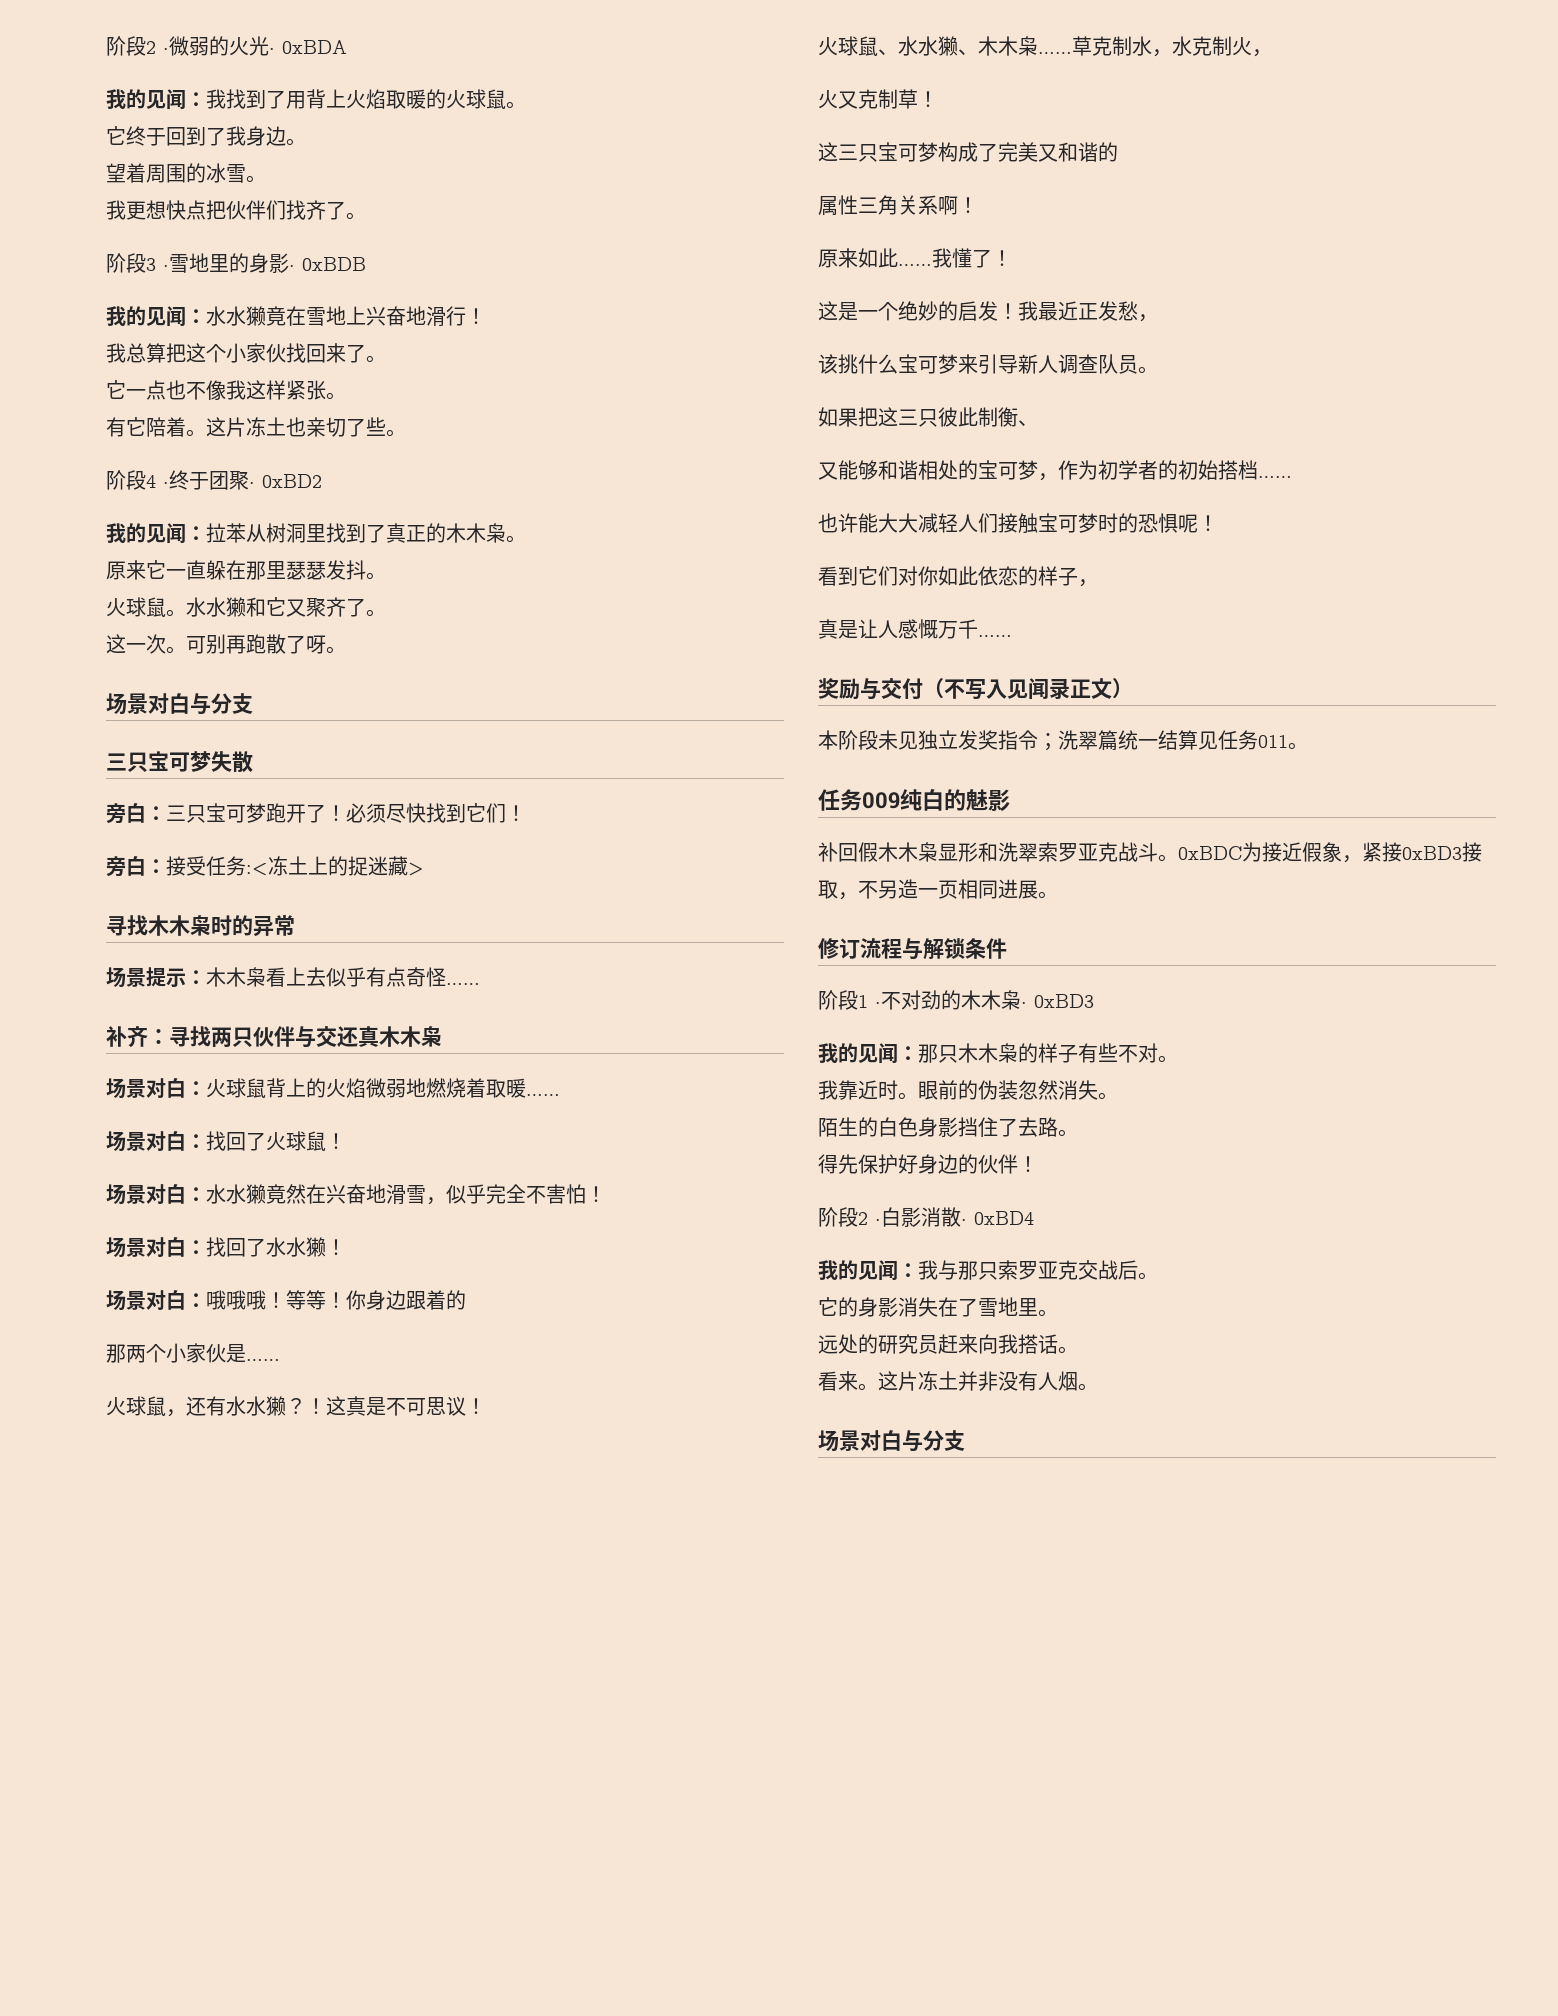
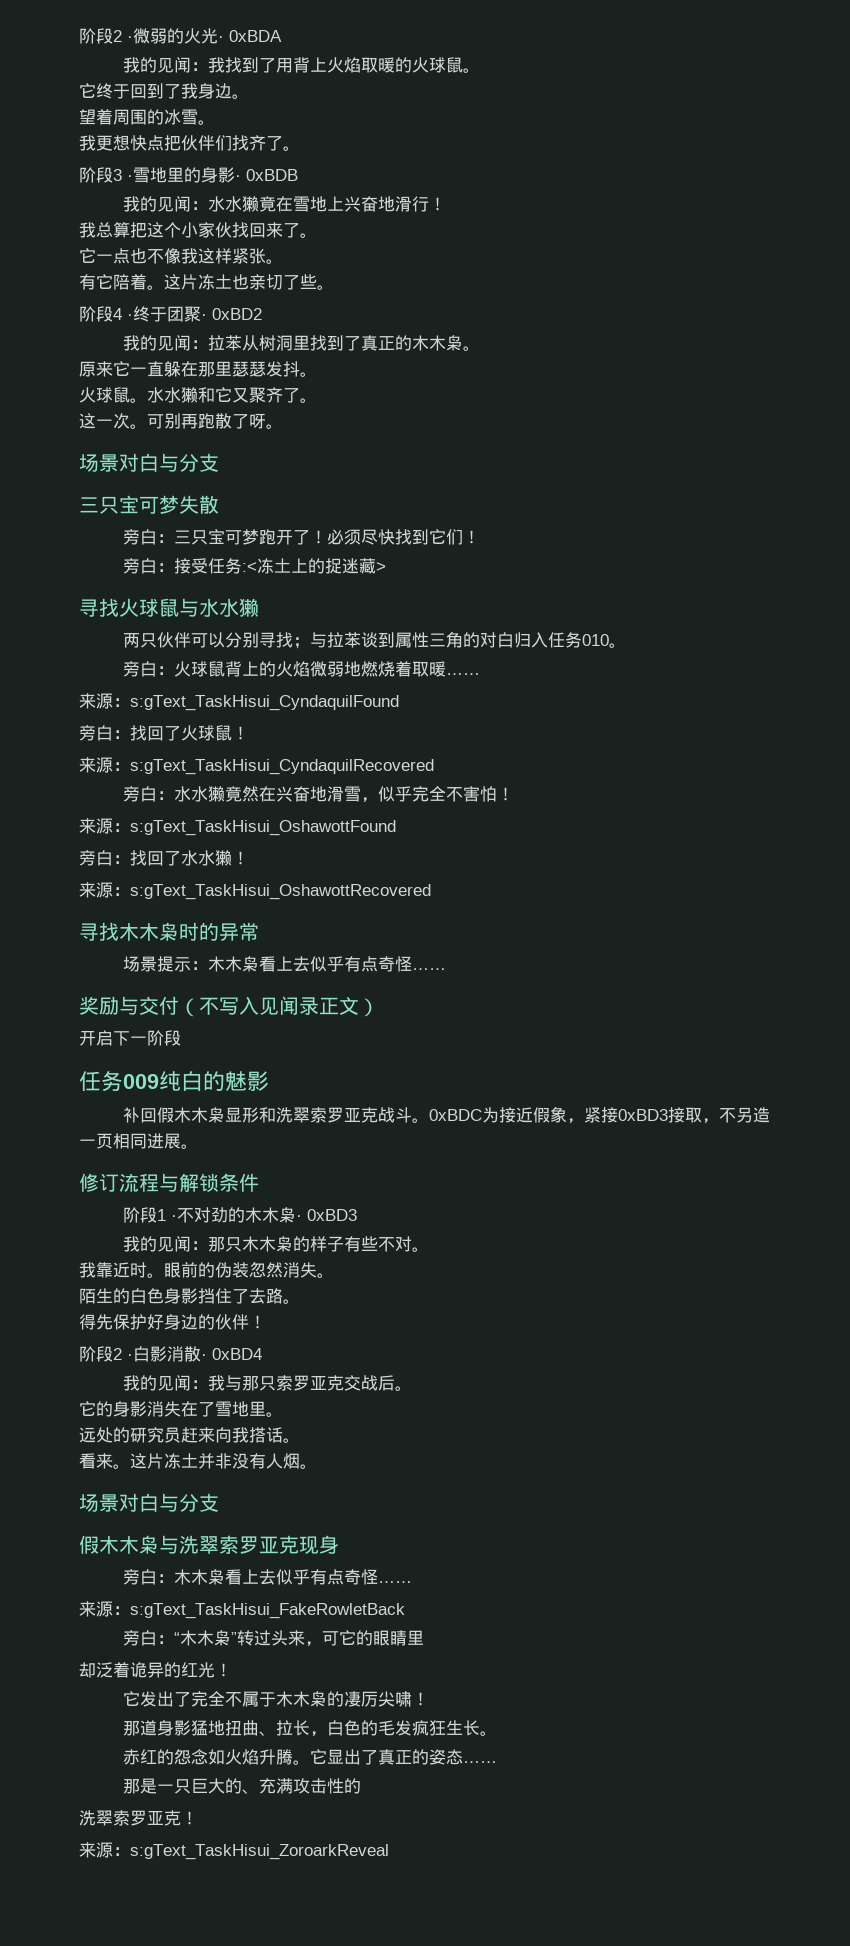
+ 寻找火球鼠与水水獭
+ 两只伙伴可以分别寻找；与拉苯谈到属性三角的对白归入任务010。
+ 旁白：火球鼠背上的火焰微弱地燃烧着取暖……
+ 来源：s:gText_TaskHisui_CyndaquilFound
+ 旁白：找回了火球鼠！
+ 来源：s:gText_TaskHisui_CyndaquilRecovered
+ 旁白：水水獭竟然在兴奋地滑雪，似乎完全不害怕！
+ 来源：s:gText_TaskHisui_OshawottFound
+ 旁白：找回了水水獭！
+ 来源：s:gText_TaskHisui_OshawottRecovered
- 补齐：寻找两只伙伴与交还真木木枭
- 场景对白：火球鼠背上的火焰微弱地燃烧着取暖……
- 场景对白：找回了火球鼠！
- 场景对白：水水獭竟然在兴奋地滑雪，似乎完全不害怕！
- 场景对白：找回了水水獭！
- 场景对白：哦哦哦！等等！你身边跟着的
- 那两个小家伙是……
- 火球鼠，还有水水獭？！这真是不可思议！
- 火球鼠、水水獭、木木枭……草克制水，水克制火，
- 火又克制草！
- 这三只宝可梦构成了完美又和谐的
- 属性三角关系啊！
- 原来如此……我懂了！
- 这是一个绝妙的启发！我最近正发愁，
- 该挑什么宝可梦来引导新人调查队员。
- 如果把这三只彼此制衡、
- 又能够和谐相处的宝可梦，作为初学者的初始搭档……
- 也许能大大减轻人们接触宝可梦时的恐惧呢！
- 看到它们对你如此依恋的样子，
- 真是让人感慨万千……
- 本阶段未见独立发奖指令；洗翠篇统一结算见任务011。
+ 开启下一阶段
+ 假木木枭与洗翠索罗亚克现身
+ 旁白：木木枭看上去似乎有点奇怪……
+ 来源：s:gText_TaskHisui_FakeRowletBack
+ 旁白：“木木枭”转过头来，可它的眼睛里
+ 却泛着诡异的红光！
+ 它发出了完全不属于木木枭的凄厉尖啸！
+ 那道身影猛地扭曲、拉长，白色的毛发疯狂生长。
+ 赤红的怨念如火焰升腾。它显出了真正的姿态……
+ 那是一只巨大的、充满攻击性的
+ 洗翠索罗亚克！
+ 来源：s:gText_TaskHisui_ZoroarkReveal

